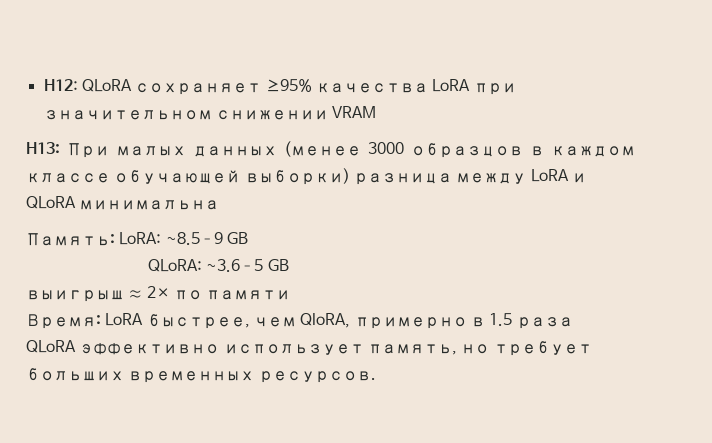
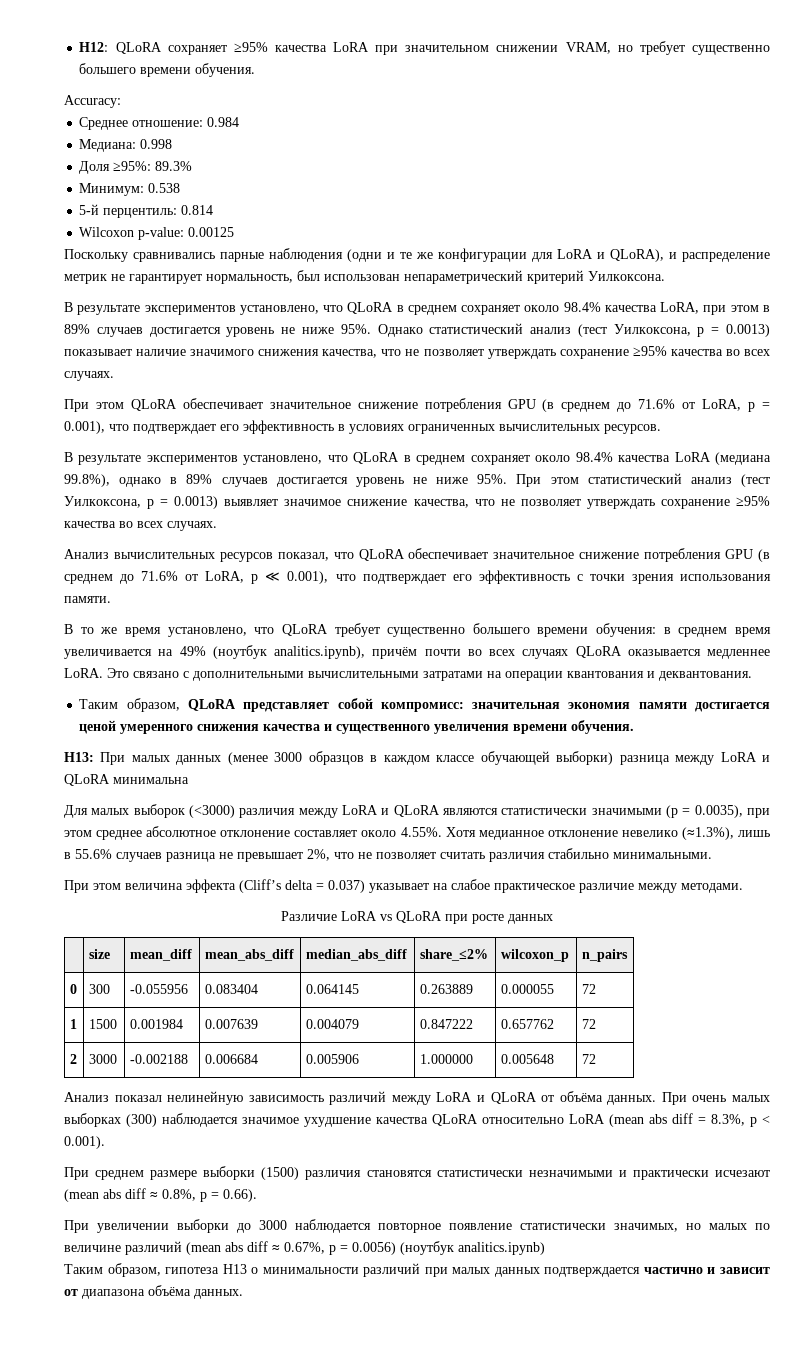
- H12: QLoRA сохраняет ≥95% качества LoRA при значительном снижении VRAM
+ H12: QLoRA сохраняет ≥95% качества LoRA при значительном снижении VRAM, но требует существенно большего времени обучения.
+ Accuracy:
+ Среднее отношение: 0.984
+ Медиана: 0.998
+ Доля ≥95%: 89.3%
+ Минимум: 0.538
+ 5-й перцентиль: 0.814
+ Wilcoxon p-value: 0.00125
+ Поскольку сравнивались парные наблюдения (одни и те же конфигурации для LoRA и QLoRA), и распределение метрик не гарантирует нормальность, был использован непараметрический критерий Уилкоксона.
+ В результате экспериментов установлено, что QLoRA в среднем сохраняет около 98.4% качества LoRA, при этом в 89% случаев достигается уровень не ниже 95%. Однако статистический анализ (тест Уилкоксона, p = 0.0013) показывает наличие значимого снижения качества, что не позволяет утверждать сохранение ≥95% качества во всех случаях.
+ При этом QLoRA обеспечивает значительное снижение потребления GPU (в среднем до 71.6% от LoRA, p = 0.001), что подтверждает его эффективность в условиях ограниченных вычислительных ресурсов.
+ В результате экспериментов установлено, что QLoRA в среднем сохраняет около 98.4% качества LoRA (медиана 99.8%), однако в 89% случаев достигается уровень не ниже 95%. При этом статистический анализ (тест Уилкоксона, p = 0.0013) выявляет значимое снижение качества, что не позволяет утверждать сохранение ≥95% качества во всех случаях.
+ Анализ вычислительных ресурсов показал, что QLoRA обеспечивает значительное снижение потребления GPU (в среднем до 71.6% от LoRA, p ≪ 0.001), что подтверждает его эффективность с точки зрения использования памяти.
+ В то же время установлено, что QLoRA требует существенно большего времени обучения: в среднем время увеличивается на 49% (ноутбук analitics.ipynb), причём почти во всех случаях QLoRA оказывается медленнее LoRA. Это связано с дополнительными вычислительными затратами на операции квантования и деквантования.
+ Таким образом, QLoRA представляет собой компромисс: значительная экономия памяти достигается ценой умеренного снижения качества и существенного увеличения времени обучения.
- Память: LoRA: ~8.5–9 GB
- QLoRA: ~3.6–5 GB
- выигрыш ≈ 2× по памяти
- Время: LoRA быстрее, чем QloRA, примерно в 1.5 раза
- QLoRA эффективно использует память, но требует больших временных ресурсов.
+ Для малых выборок (<3000) различия между LoRA и QLoRA являются статистически значимыми (p = 0.0035), при этом среднее абсолютное отклонение составляет около 4.55%. Хотя медианное отклонение невелико (≈1.3%), лишь в 55.6% случаев разница не превышает 2%, что не позволяет считать различия стабильно минимальными.
+ При этом величина эффекта (Cliff’s delta = 0.037) указывает на слабое практическое различие между методами.
+ Различие LoRA vs QLoRA при росте данных
+ | size | mean_diff | mean_abs_diff | median_abs_diff | share_≤2% | wilcoxon_p | n_pairs
+ 0 | 300 | -0.055956 | 0.083404 | 0.064145 | 0.263889 | 0.000055 | 72
+ 1 | 1500 | 0.001984 | 0.007639 | 0.004079 | 0.847222 | 0.657762 | 72
+ 2 | 3000 | -0.002188 | 0.006684 | 0.005906 | 1.000000 | 0.005648 | 72
+ Анализ показал нелинейную зависимость различий между LoRA и QLoRA от объёма данных. При очень малых выборках (300) наблюдается значимое ухудшение качества QLoRA относительно LoRA (mean abs diff = 8.3%, p < 0.001).
+ При среднем размере выборки (1500) различия становятся статистически незначимыми и практически исчезают (mean abs diff ≈ 0.8%, p = 0.66).
+ При увеличении выборки до 3000 наблюдается повторное появление статистически значимых, но малых по величине различий (mean abs diff ≈ 0.67%, p = 0.0056) (ноутбук analitics.ipynb)
+ Таким образом, гипотеза H13 о минимальности различий при малых данных подтверждается частично и зависит от диапазона объёма данных.

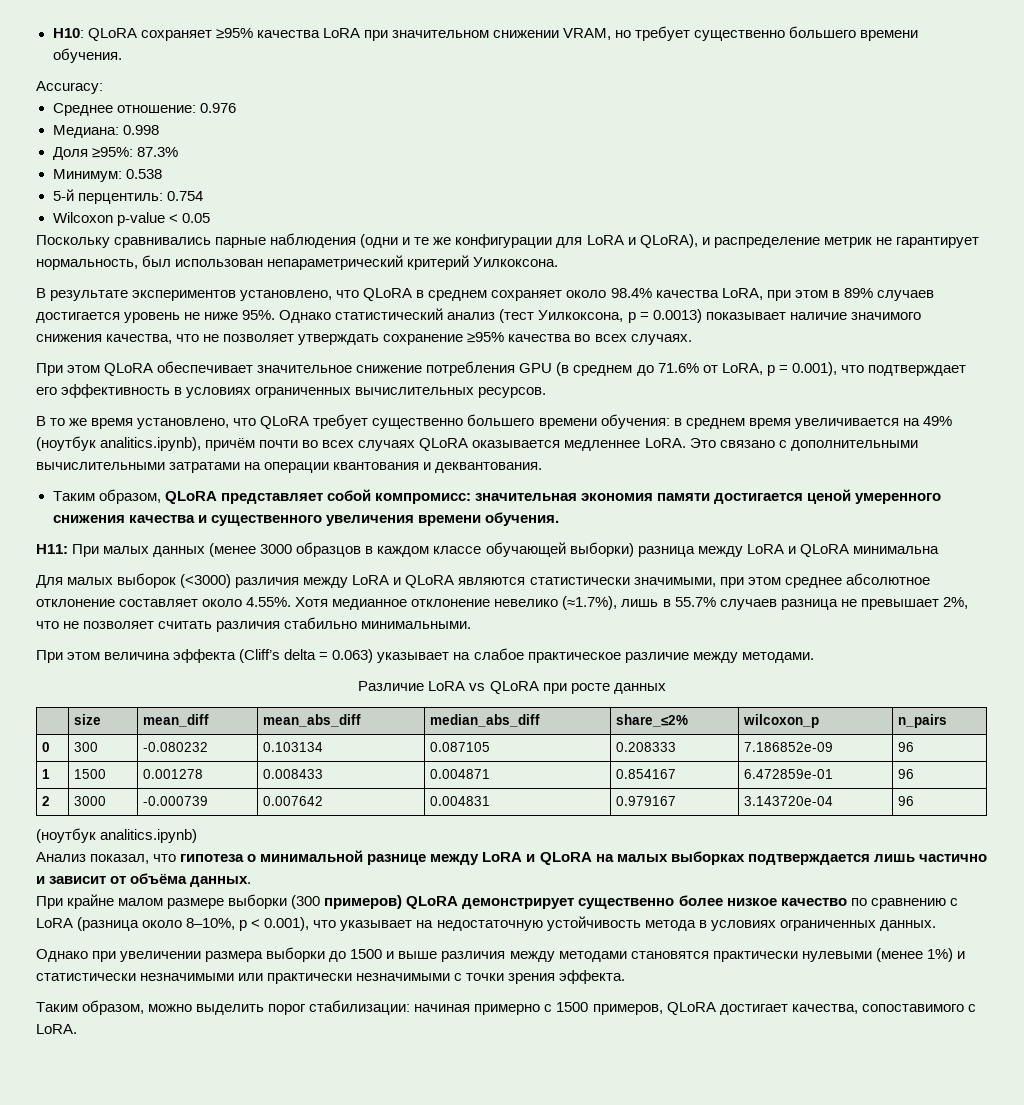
- H12: QLoRA сохраняет ≥95% качества LoRA при значительном снижении VRAM, но требует существенно большего времени обучения.
+ H10: QLoRA сохраняет ≥95% качества LoRA при значительном снижении VRAM, но требует существенно большего времени обучения.
- Среднее отношение: 0.984
+ Среднее отношение: 0.976
- Доля ≥95%: 89.3%
+ Доля ≥95%: 87.3%
- 5-й перцентиль: 0.814
+ 5-й перцентиль: 0.754
- Wilcoxon p-value: 0.00125
+ Wilcoxon p-value < 0.05
- В результате экспериментов установлено, что QLoRA в среднем сохраняет около 98.4% качества LoRA (медиана 99.8%), однако в 89% случаев достигается уровень не ниже 95%. При этом статистический анализ (тест Уилкоксона, p = 0.0013) выявляет значимое снижение качества, что не позволяет утверждать сохранение ≥95% качества во всех случаях.
- Анализ вычислительных ресурсов показал, что QLoRA обеспечивает значительное снижение потребления GPU (в среднем до 71.6% от LoRA, p ≪ 0.001), что подтверждает его эффективность с точки зрения использования памяти.
- H13: При малых данных (менее 3000 образцов в каждом классе обучающей выборки) разница между LoRA и QLoRA минимальна
+ H11: При малых данных (менее 3000 образцов в каждом классе обучающей выборки) разница между LoRA и QLoRA минимальна
- Для малых выборок (<3000) различия между LoRA и QLoRA являются статистически значимыми (p = 0.0035), при этом среднее абсолютное отклонение составляет около 4.55%. Хотя медианное отклонение невелико (≈1.3%), лишь в 55.6% случаев разница не превышает 2%, что не позволяет считать различия стабильно минимальными.
+ Для малых выборок (<3000) различия между LoRA и QLoRA являются статистически значимыми, при этом среднее абсолютное отклонение составляет около 4.55%. Хотя медианное отклонение невелико (≈1.7%), лишь в 55.7% случаев разница не превышает 2%, что не позволяет считать различия стабильно минимальными.
- При этом величина эффекта (Cliff’s delta = 0.037) указывает на слабое практическое различие между методами.
+ При этом величина эффекта (Cliff’s delta = 0.063) указывает на слабое практическое различие между методами.
- 0 | 300 | -0.055956 | 0.083404 | 0.064145 | 0.263889 | 0.000055 | 72
- 1 | 1500 | 0.001984 | 0.007639 | 0.004079 | 0.847222 | 0.657762 | 72
- 2 | 3000 | -0.002188 | 0.006684 | 0.005906 | 1.000000 | 0.005648 | 72
- Анализ показал нелинейную зависимость различий между LoRA и QLoRA от объёма данных. При очень малых выборках (300) наблюдается значимое ухудшение качества QLoRA относительно LoRA (mean abs diff = 8.3%, p < 0.001).
- При среднем размере выборки (1500) различия становятся статистически незначимыми и практически исчезают (mean abs diff ≈ 0.8%, p = 0.66).
- При увеличении выборки до 3000 наблюдается повторное появление статистически значимых, но малых по величине различий (mean abs diff ≈ 0.67%, p = 0.0056) (ноутбук analitics.ipynb)
- Таким образом, гипотеза H13 о минимальности различий при малых данных подтверждается частично и зависит от диапазона объёма данных.
+ 0 | 300 | -0.080232 | 0.103134 | 0.087105 | 0.208333 | 7.186852e-09 | 96
+ 1 | 1500 | 0.001278 | 0.008433 | 0.004871 | 0.854167 | 6.472859e-01 | 96
+ 2 | 3000 | -0.000739 | 0.007642 | 0.004831 | 0.979167 | 3.143720e-04 | 96
+ (ноутбук analitics.ipynb)
+ Анализ показал, что гипотеза о минимальной разнице между LoRA и QLoRA на малых выборках подтверждается лишь частично и зависит от объёма данных.
+ При крайне малом размере выборки (300 примеров) QLoRA демонстрирует существенно более низкое качество по сравнению с LoRA (разница около 8–10%, p < 0.001), что указывает на недостаточную устойчивость метода в условиях ограниченных данных.
+ Однако при увеличении размера выборки до 1500 и выше различия между методами становятся практически нулевыми (менее 1%) и статистически незначимыми или практически незначимыми с точки зрения эффекта.
+ Таким образом, можно выделить порог стабилизации: начиная примерно с 1500 примеров, QLoRA достигает качества, сопоставимого с LoRA.

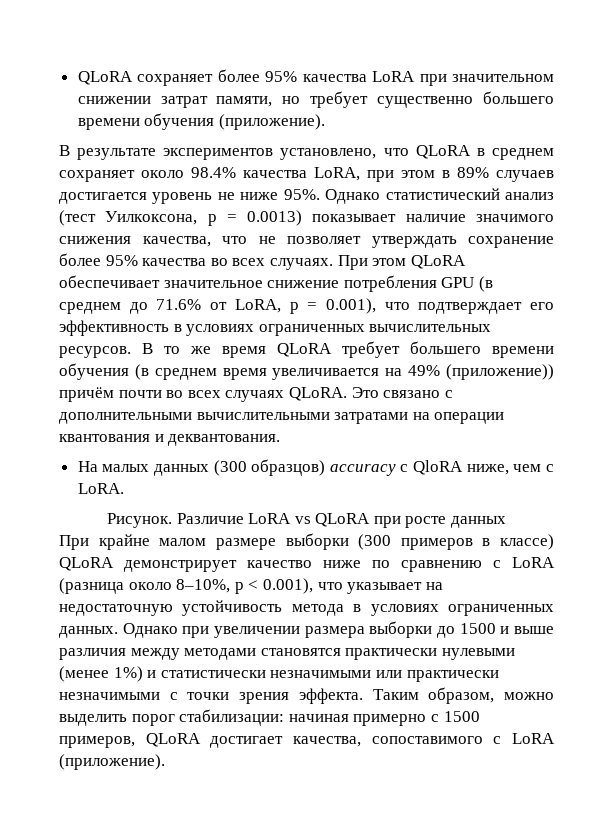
- H10: QLoRA сохраняет ≥95% качества LoRA при значительном снижении VRAM, но требует существенно большего времени обучения.
- Accuracy:
- Среднее отношение: 0.976
- Медиана: 0.998
- Доля ≥95%: 87.3%
- Минимум: 0.538
- 5-й перцентиль: 0.754
- Wilcoxon p-value < 0.05
- Поскольку сравнивались парные наблюдения (одни и те же конфигурации для LoRA и QLoRA), и распределение метрик не гарантирует нормальность, был использован непараметрический критерий Уилкоксона.
+ QLoRA сохраняет более 95% качества LoRA при значительном снижении затрат памяти, но требует существенно большего времени обучения (приложение).
- Однако статистический анализ (тест Уилкоксона, p = 0.0013) показывает наличие значимого снижения качества, что не позволяет утверждать сохранение ≥95% качества во всех случаях.
- При этом QLoRA обеспечивает значительное снижение потребления GPU (в среднем до 71.6% от LoRA, p = 0.001), что подтверждает его эффективность в условиях ограниченных вычислительных ресурсов.
- В то же время установлено, что QLoRA требует существенно большего времени обучения: в среднем время увеличивается на 49% (ноутбук analitics.ipynb), причём почти во всех случаях QLoRA оказывается медленнее LoRA.
+ Однако статистический анализ (тест Уилкоксона, p = 0.0013) показывает наличие значимого снижения качества, что не позволяет утверждать сохранение более 95% качества во всех случаях. При этом QLoRA обеспечивает значительное снижение потребления GPU (в среднем до 71.6% от LoRA, p = 0.001), что подтверждает его эффективность в условиях ограниченных вычислительных ресурсов. В то же время QLoRA требует большего времени обучения (в среднем время увеличивается на 49% (приложение)) причём почти во всех случаях QLoRA.
- Таким образом, QLoRA представляет собой компромисс: значительная экономия памяти достигается ценой умеренного снижения качества и существенного увеличения времени обучения.
- H11: При малых данных (менее 3000 образцов в каждом классе обучающей выборки) разница между LoRA и QLoRA минимальна
- Для малых выборок (<3000) различия между LoRA и QLoRA являются статистически значимыми, при этом среднее абсолютное отклонение составляет около 4.55%. Хотя медианное отклонение невелико (≈1.7%), лишь в 55.7% случаев разница не превышает 2%, что не позволяет считать различия стабильно минимальными.
- При этом величина эффекта (Cliff’s delta = 0.063) указывает на слабое практическое различие между методами.
- Различие LoRA vs QLoRA при росте данных
+ На малых данных (300 образцов) accuracy c QloRA ниже, чем с LoRA.
+ Рисунок. Различие LoRA vs QLoRA при росте данных
- | size | mean_diff | mean_abs_diff | median_abs_diff | share_≤2% | wilcoxon_p | n_pairs
- 0 | 300 | -0.080232 | 0.103134 | 0.087105 | 0.208333 | 7.186852e-09 | 96
- 1 | 1500 | 0.001278 | 0.008433 | 0.004871 | 0.854167 | 6.472859e-01 | 96
- 2 | 3000 | -0.000739 | 0.007642 | 0.004831 | 0.979167 | 3.143720e-04 | 96
- (ноутбук analitics.ipynb)
- Анализ показал, что гипотеза о минимальной разнице между LoRA и QLoRA на малых выборках подтверждается лишь частично и зависит от объёма данных.
- При крайне малом размере выборки (300 примеров) QLoRA демонстрирует существенно более низкое качество по сравнению с LoRA (разница около 8–10%, p < 0.001), что указывает на недостаточную устойчивость метода в условиях ограниченных данных.
- Однако при увеличении размера выборки до 1500 и выше различия между методами становятся практически нулевыми (менее 1%) и статистически незначимыми или практически незначимыми с точки зрения эффекта.
- Таким образом, можно выделить порог стабилизации:
+ При крайне малом размере выборки (300 примеров в классе) QLoRA демонстрирует качество ниже по сравнению с LoRA (разница около 8–10%, p < 0.001), что указывает на недостаточную устойчивость метода в условиях ограниченных данных. Однако при увеличении размера выборки до 1500 и выше различия между методами становятся практически нулевыми (менее 1%) и статистически незначимыми или практически незначимыми с точки зрения эффекта. Таким образом, можно выделить порог стабилизации:
- начиная примерно с 1500 примеров, QLoRA достигает качества, сопоставимого с LoRA.
+ начиная примерно с 1500 примеров, QLoRA достигает качества, сопоставимого с LoRA (приложение).

